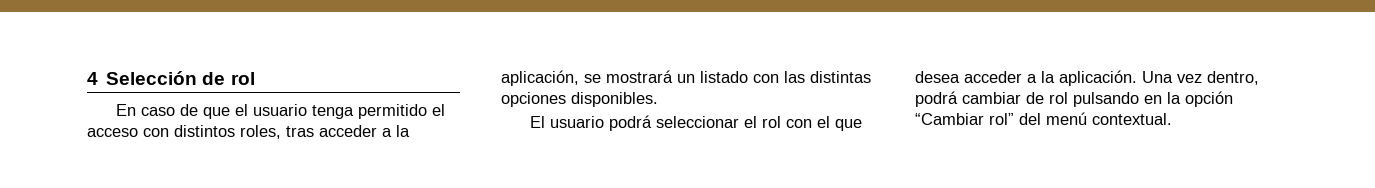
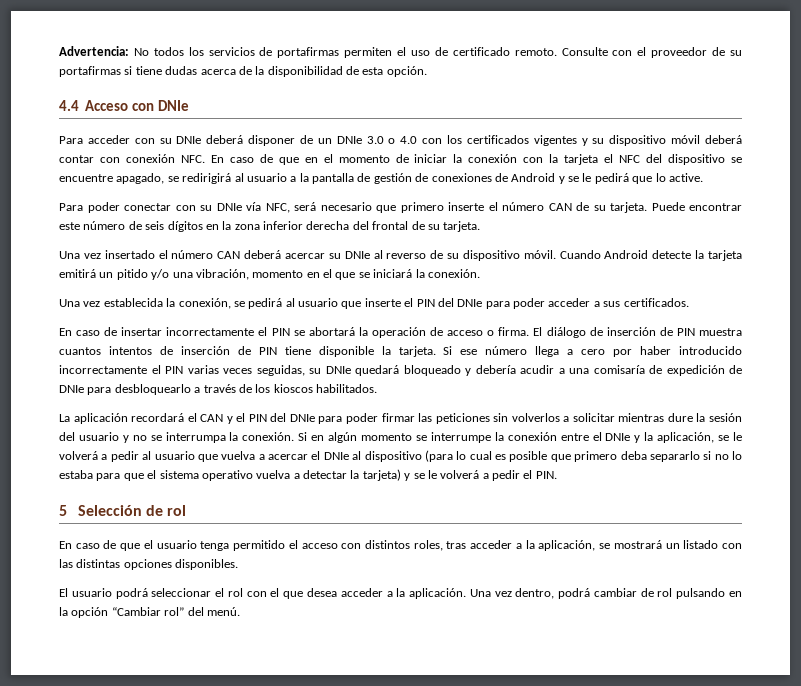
- 4 Selección de rol
+ Advertencia: No todos los servicios de portafirmas permiten el uso de certificado remoto. Consulte con el proveedor de su portafirmas si tiene dudas acerca de la disponibilidad de esta opción.
+ 4.4 Acceso con DNIe
+ Para acceder con su DNIe deberá disponer de un DNIe 3.0 o 4.0 con los certificados vigentes y su dispositivo móvil deberá contar con conexión NFC. En caso de que en el momento de iniciar la conexión con la tarjeta el NFC del dispositivo se encuentre apagado, se redirigirá al usuario a la pantalla de gestión de conexiones de Android y se le pedirá que lo active.
+ Para poder conectar con su DNIe vía NFC, será necesario que primero inserte el número CAN de su tarjeta. Puede encontrar este número de seis dígitos en la zona inferior derecha del frontal de su tarjeta.
+ Una vez insertado el número CAN deberá acercar su DNIe al reverso de su dispositivo móvil. Cuando Android detecte la tarjeta emitirá un pitido y/o una vibración, momento en el que se iniciará la conexión.
+ Una vez establecida la conexión, se pedirá al usuario que inserte el PIN del DNIe para poder acceder a sus certificados.
+ En caso de insertar incorrectamente el PIN se abortará la operación de acceso o firma. El diálogo de inserción de PIN muestra cuantos intentos de inserción de PIN tiene disponible la tarjeta. Si ese número llega a cero por haber introducido incorrectamente el PIN varias veces seguidas, su DNIe quedará bloqueado y debería acudir a una comisaría de expedición de DNIe para desbloquearlo a través de los kioscos habilitados.
+ La aplicación recordará el CAN y el PIN del DNIe para poder firmar las peticiones sin volverlos a solicitar mientras dure la sesión del usuario y no se interrumpa la conexión. Si en algún momento se interrumpe la conexión entre el DNIe y la aplicación, se le volverá a pedir al usuario que vuelva a acercar el DNIe al dispositivo (para lo cual es posible que primero deba separarlo si no lo estaba para que el sistema operativo vuelva a detectar la tarjeta) y se le volverá a pedir el PIN.
+ 5 Selección de rol
- Una vez dentro, podrá cambiar de rol pulsando en la opción “Cambiar rol” del menú contextual.
+ Una vez dentro, podrá cambiar de rol pulsando en la opción “Cambiar rol” del menú.

